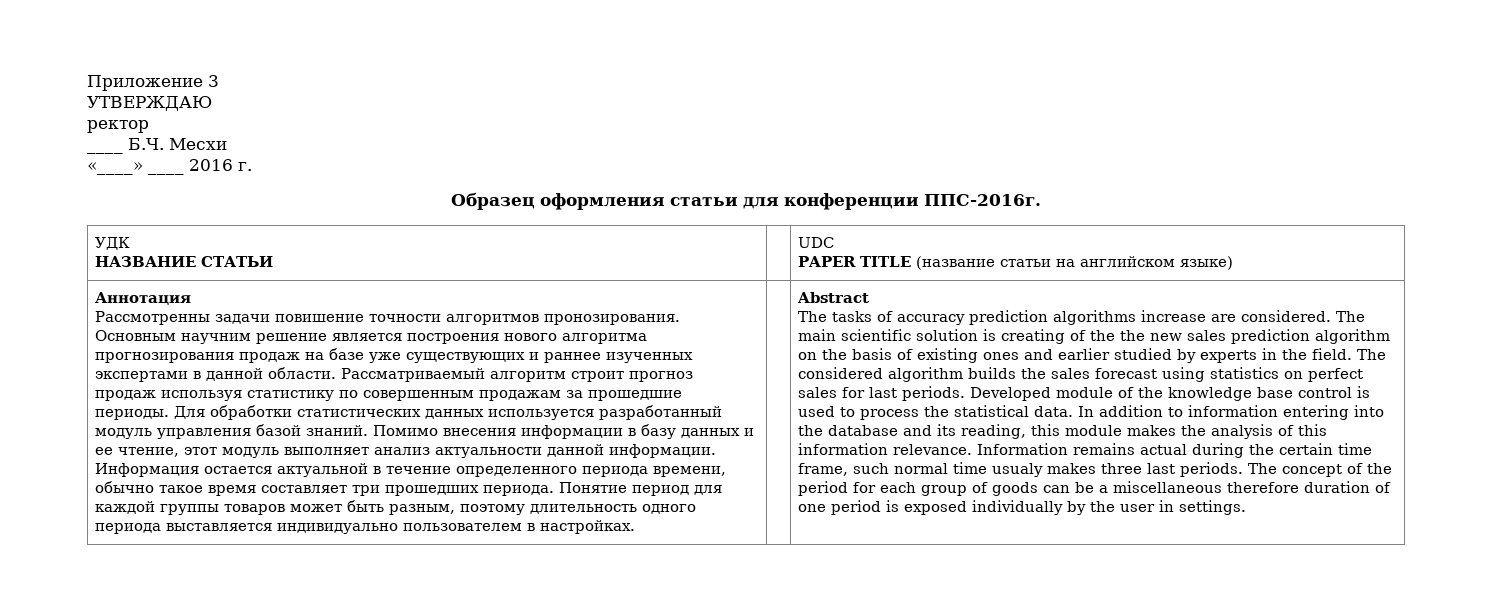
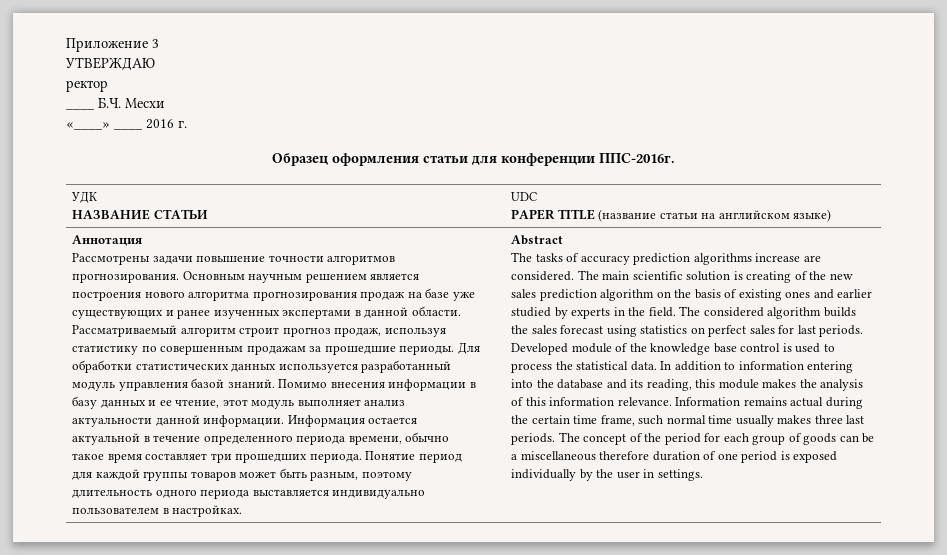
- Рассмотренны задачи повишение точности алгоритмов пронозирования. Основным научним решение является построения нового алгоритма прогнозирования продаж на базе уже существующих и раннее изученных экспертами в данной области.
+ Рассмотрены задачи повышение точности алгоритмов прогнозирования. Основным научным решением является построения нового алгоритма прогнозирования продаж на базе уже существующих и ранее изученных экспертами в данной области.
- Рассматриваемый алгоритм строит прогноз продаж используя статистику по совершенным продажам за прошедшие периоды.
+ Рассматриваемый алгоритм строит прогноз продаж, используя статистику по совершенным продажам за прошедшие периоды.
- The main scientific solution is creating of the the new sales prediction algorithm on the basis of existing ones and earlier studied by experts in the field.
+ The main scientific solution is creating of the new sales prediction algorithm on the basis of existing ones and earlier studied by experts in the field.
- Information remains actual during the certain time frame, such normal time usualy makes three last periods.
+ Information remains actual during the certain time frame, such normal time usually makes three last periods.

